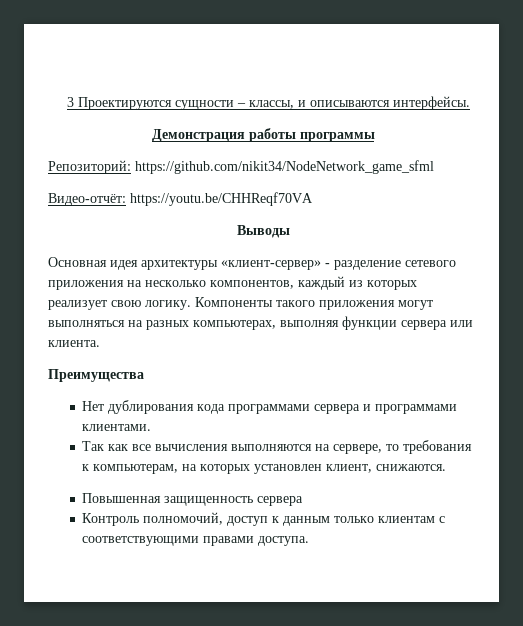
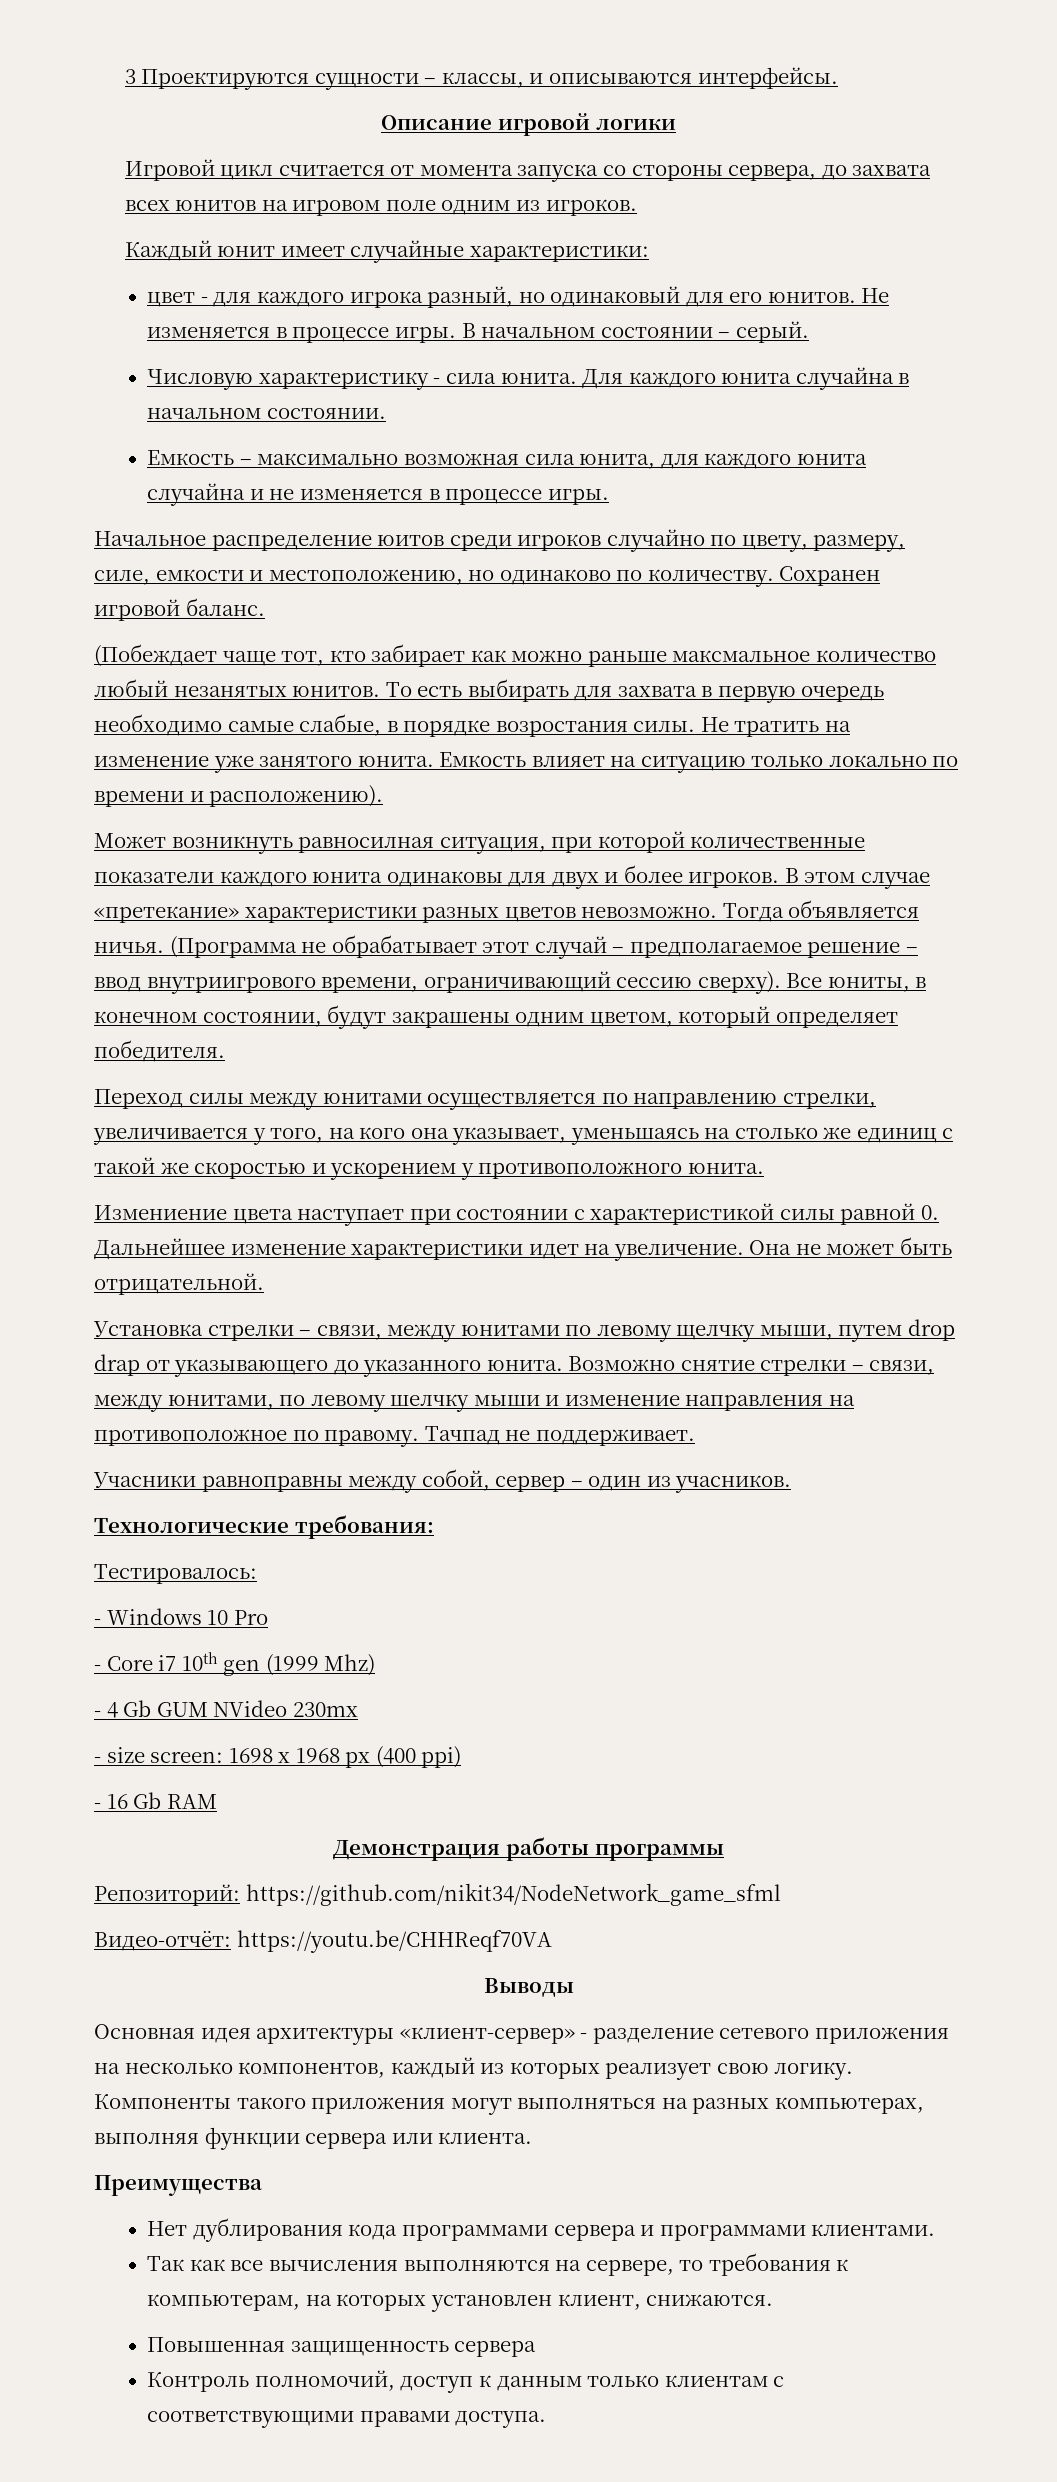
+ Описание игровой логики
+ Игровой цикл считается от момента запуска со стороны сервера, до захвата всех юнитов на игровом поле одним из игроков.
+ Каждый юнит имеет случайные характеристики:
+ цвет - для каждого игрока разный, но одинаковый для его юнитов. Не изменяется в процессе игры. В начальном состоянии – серый.
+ Числовую характеристику - сила юнита. Для каждого юнита случайна в начальном состоянии.
+ Емкость – максимально возможная сила юнита, для каждого юнита случайна и не изменяется в процессе игры.
+ Начальное распределение юитов среди игроков случайно по цвету, размеру, силе, емкости и местоположению, но одинаково по количеству. Сохранен игровой баланс.
+ (Побеждает чаще тот, кто забирает как можно раньше максмальное количество любый незанятых юнитов. То есть выбирать для захвата в первую очередь необходимо самые слабые, в порядке возростания силы. Не тратить на изменение уже занятого юнита. Емкость влияет на ситуацию только локально по времени и расположению).
+ Может возникнуть равносилная ситуация, при которой количественные показатели каждого юнита одинаковы для двух и более игроков. В этом случае «претекание» характеристики разных цветов невозможно. Тогда объявляется ничья. (Программа не обрабатывает этот случай – предполагаемое решение – ввод внутриигрового времени, ограничивающий сессию сверху). Все юниты, в конечном состоянии, будут закрашены одним цветом, который определяет победителя.
+ Переход силы между юнитами осуществляется по направлению стрелки, увеличивается у того, на кого она указывает, уменьшаясь на столько же единиц с такой же скоростью и ускорением у противоположного юнита.
+ Измениение цвета наступает при состоянии с характеристикой силы равной 0. Дальнейшее изменение характеристики идет на увеличение. Она не может быть отрицательной.
+ Установка стрелки – связи, между юнитами по левому щелчку мыши, путем drop drap от указывающего до указанного юнита. Возможно снятие стрелки – связи, между юнитами, по левому шелчку мыши и изменение направления на противоположное по правому. Тачпад не поддерживает.
+ Учасники равноправны между собой, сервер – один из учасников.
+ Технологические требования:
+ Тестировалось:
+ - Windows 10 Pro
+ - Core i7 10th gen (1999 Mhz)
+ - 4 Gb GUM NVideo 230mx
+ - size screen: 1698 x 1968 px (400 ppi)
+ - 16 Gb RAM

